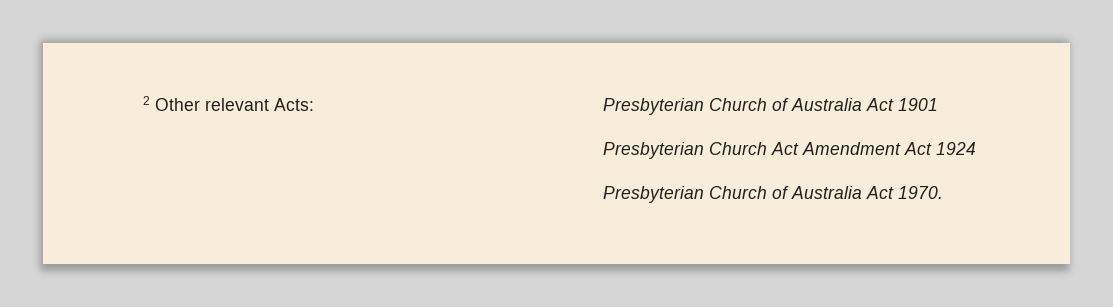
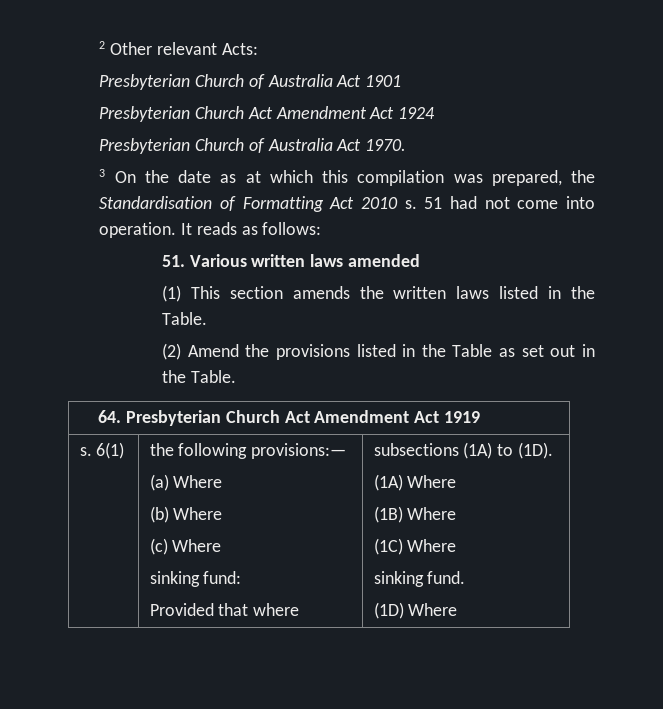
+ 3 On the date as at which this compilation was prepared, the Standardisation of Formatting Act 2010 s. 51 had not come into operation. It reads as follows:
+ 51. Various written laws amended
+ (1) This section amends the written laws listed in the Table.
+ (2) Amend the provisions listed in the Table as set out in the Table.
+ 64. Presbyterian Church Act Amendment Act 1919
+ s. 6(1) | the following provisions:—
+ (a) Where
+ (b) Where
+ (c) Where
+ sinking fund:
+ Provided that where | subsections (1A) to (1D).
+ (1A) Where
+ (1B) Where
+ (1C) Where
+ sinking fund.
+ (1D) Where

